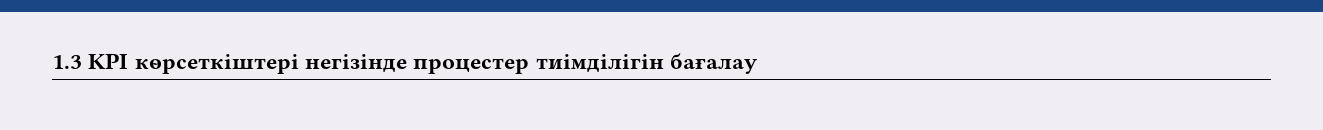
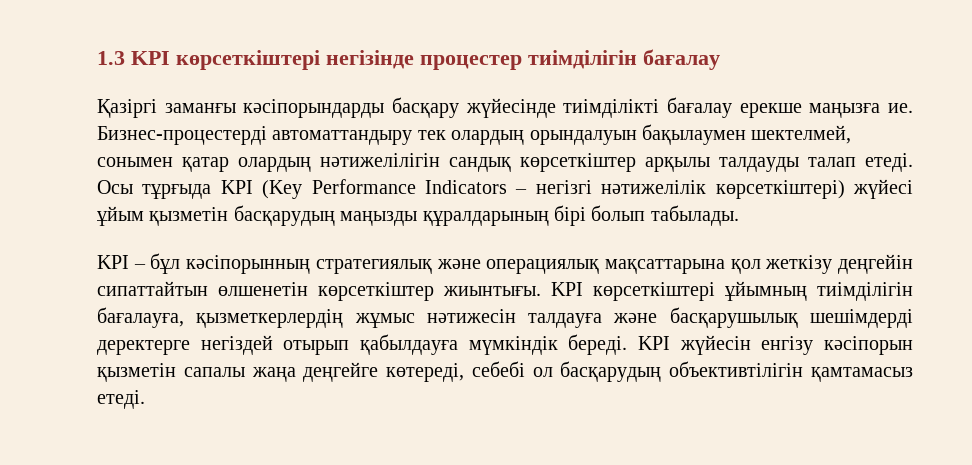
+ Қазіргі заманғы кәсіпорындарды басқару жүйесінде тиімділікті бағалау ерекше маңызға ие. Бизнес-процестерді автоматтандыру тек олардың орындалуын бақылаумен шектелмей, сонымен қатар олардың нәтижелілігін сандық көрсеткіштер арқылы талдауды талап етеді. Осы тұрғыда KPI (Key Performance Indicators – негізгі нәтижелілік көрсеткіштері) жүйесі ұйым қызметін басқарудың маңызды құралдарының бірі болып табылады.
+ KPI – бұл кәсіпорынның стратегиялық және операциялық мақсаттарына қол жеткізу деңгейін сипаттайтын өлшенетін көрсеткіштер жиынтығы. KPI көрсеткіштері ұйымның тиімділігін бағалауға, қызметкерлердің жұмыс нәтижесін талдауға және басқарушылық шешімдерді деректерге негіздей отырып қабылдауға мүмкіндік береді. KPI жүйесін енгізу кәсіпорын қызметін сапалы жаңа деңгейге көтереді, себебі ол басқарудың объективтілігін қамтамасыз етеді.

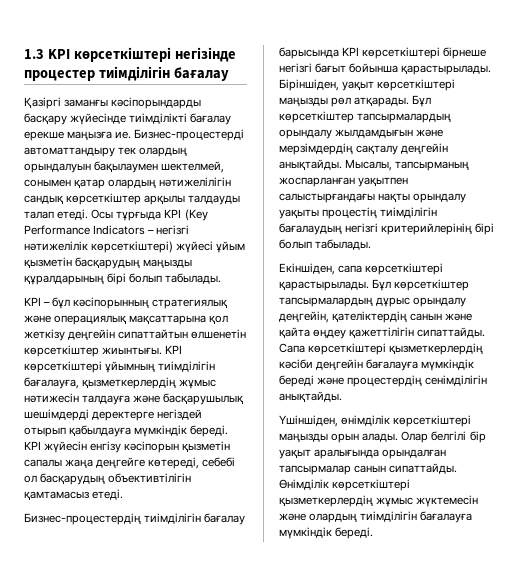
+ Бизнес-процестердің тиімділігін бағалау барысында KPI көрсеткіштері бірнеше негізгі бағыт бойынша қарастырылады. Біріншіден, уақыт көрсеткіштері маңызды рөл атқарады. Бұл көрсеткіштер тапсырмалардың орындалу жылдамдығын және мерзімдердің сақталу деңгейін анықтайды. Мысалы, тапсырманың жоспарланған уақытпен салыстырғандағы нақты орындалу уақыты процестің тиімділігін бағалаудың негізгі критерийлерінің бірі болып табылады.
+ Екіншіден, сапа көрсеткіштері қарастырылады. Бұл көрсеткіштер тапсырмалардың дұрыс орындалу деңгейін, қателіктердің санын және қайта өңдеу қажеттілігін сипаттайды. Сапа көрсеткіштері қызметкерлердің кәсіби деңгейін бағалауға мүмкіндік береді және процестердің сенімділігін анықтайды.
+ Үшіншіден, өнімділік көрсеткіштері маңызды орын алады. Олар белгілі бір уақыт аралығында орындалған тапсырмалар санын сипаттайды. Өнімділік көрсеткіштері қызметкерлердің жұмыс жүктемесін және олардың тиімділігін бағалауға мүмкіндік береді.

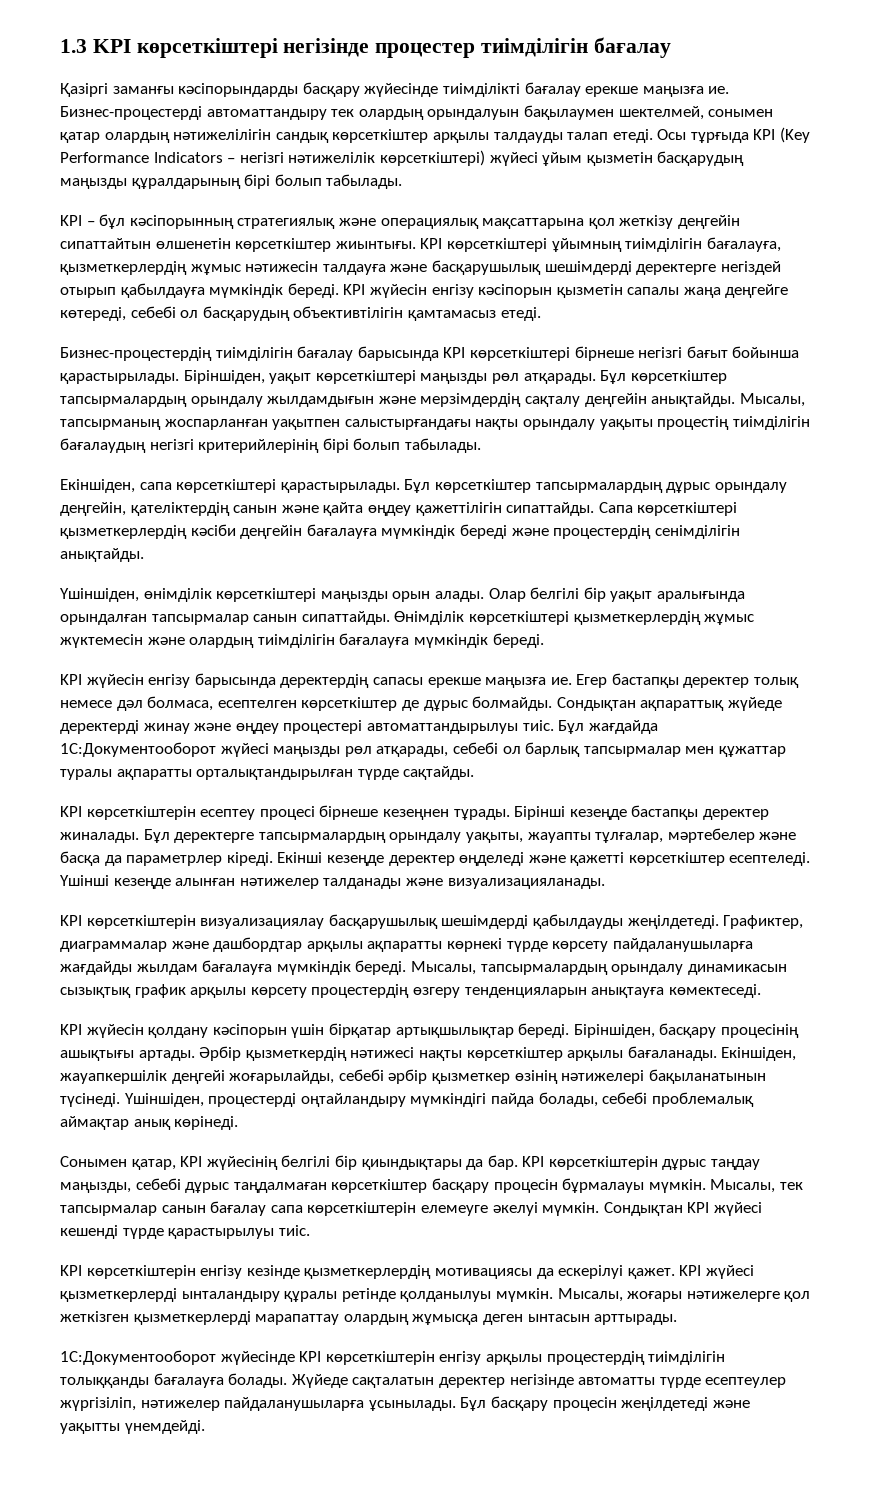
+ KPI жүйесін енгізу барысында деректердің сапасы ерекше маңызға ие. Егер бастапқы деректер толық немесе дәл болмаса, есептелген көрсеткіштер де дұрыс болмайды. Сондықтан ақпараттық жүйеде деректерді жинау және өңдеу процестері автоматтандырылуы тиіс. Бұл жағдайда 1С:Документооборот жүйесі маңызды рөл атқарады, себебі ол барлық тапсырмалар мен құжаттар туралы ақпаратты орталықтандырылған түрде сақтайды.
+ KPI көрсеткіштерін есептеу процесі бірнеше кезеңнен тұрады. Бірінші кезеңде бастапқы деректер жиналады. Бұл деректерге тапсырмалардың орындалу уақыты, жауапты тұлғалар, мәртебелер және басқа да параметрлер кіреді. Екінші кезеңде деректер өңделеді және қажетті көрсеткіштер есептеледі. Үшінші кезеңде алынған нәтижелер талданады және визуализацияланады.
+ KPI көрсеткіштерін визуализациялау басқарушылық шешімдерді қабылдауды жеңілдетеді. Графиктер, диаграммалар және дашбордтар арқылы ақпаратты көрнекі түрде көрсету пайдаланушыларға жағдайды жылдам бағалауға мүмкіндік береді. Мысалы, тапсырмалардың орындалу динамикасын сызықтық график арқылы көрсету процестердің өзгеру тенденцияларын анықтауға көмектеседі.
+ KPI жүйесін қолдану кәсіпорын үшін бірқатар артықшылықтар береді. Біріншіден, басқару процесінің ашықтығы артады. Әрбір қызметкердің нәтижесі нақты көрсеткіштер арқылы бағаланады. Екіншіден, жауапкершілік деңгейі жоғарылайды, себебі әрбір қызметкер өзінің нәтижелері бақыланатынын түсінеді. Үшіншіден, процестерді оңтайландыру мүмкіндігі пайда болады, себебі проблемалық аймақтар анық көрінеді.
+ Сонымен қатар, KPI жүйесінің белгілі бір қиындықтары да бар. KPI көрсеткіштерін дұрыс таңдау маңызды, себебі дұрыс таңдалмаған көрсеткіштер басқару процесін бұрмалауы мүмкін. Мысалы, тек тапсырмалар санын бағалау сапа көрсеткіштерін елемеуге әкелуі мүмкін. Сондықтан KPI жүйесі кешенді түрде қарастырылуы тиіс.
+ KPI көрсеткіштерін енгізу кезінде қызметкерлердің мотивациясы да ескерілуі қажет. KPI жүйесі қызметкерлерді ынталандыру құралы ретінде қолданылуы мүмкін. Мысалы, жоғары нәтижелерге қол жеткізген қызметкерлерді марапаттау олардың жұмысқа деген ынтасын арттырады.
+ 1С:Документооборот жүйесінде KPI көрсеткіштерін енгізу арқылы процестердің тиімділігін толыққанды бағалауға болады. Жүйеде сақталатын деректер негізінде автоматты түрде есептеулер жүргізіліп, нәтижелер пайдаланушыларға ұсынылады. Бұл басқару процесін жеңілдетеді және уақытты үнемдейді.

